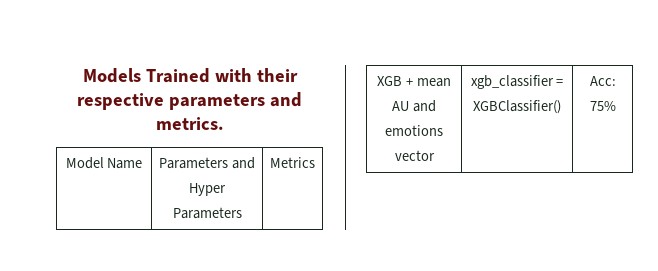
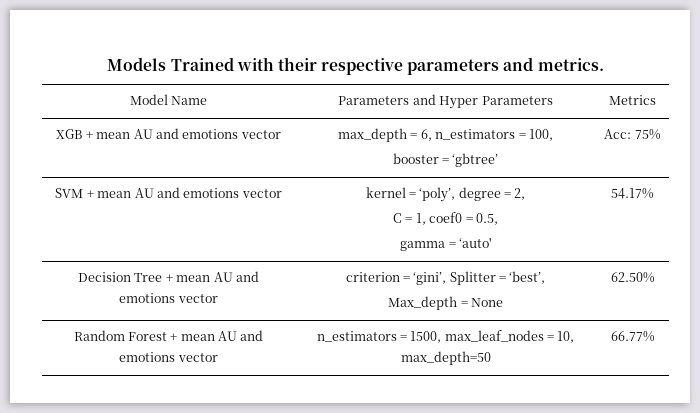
- XGB + mean AU and emotions vector | xgb_classifier = XGBClassifier() | Acc: 75%
+ XGB + mean AU and emotions vector | max_depth = 6, n_estimators = 100,
+ booster = ‘gbtree’ | Acc: 75%
+ SVM + mean AU and emotions vector | kernel = ‘poly’, degree = 2,
+ C = 1, coef0 = 0.5,
+ gamma = ‘auto' | 54.17%
+ Decision Tree + mean AU and emotions vector | criterion = ‘gini’, Splitter = ‘best’,
+ Max_depth = None | 62.50%
+ Random Forest + mean AU and emotions vector | n_estimators = 1500, max_leaf_nodes = 10, max_depth=50 | 66.77%

